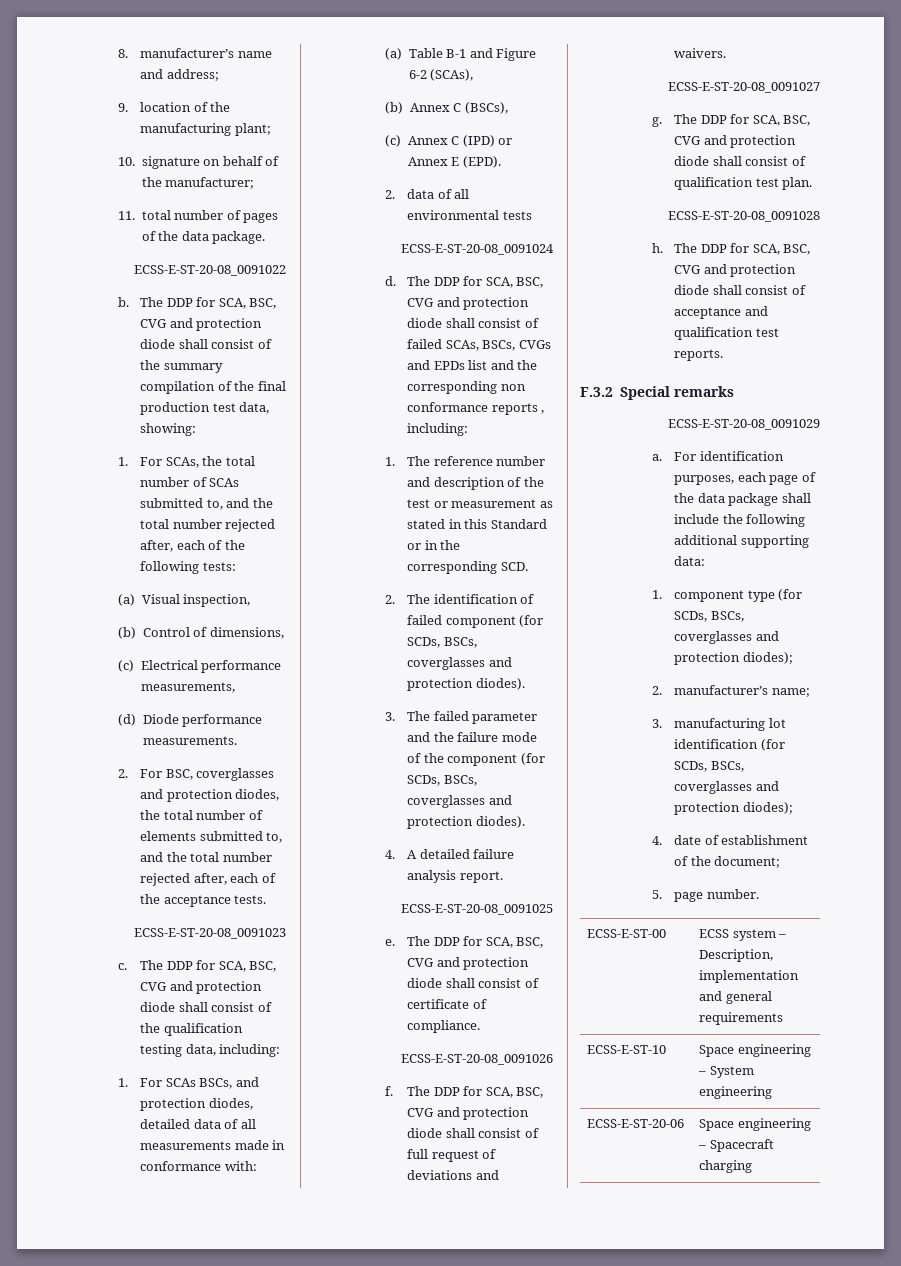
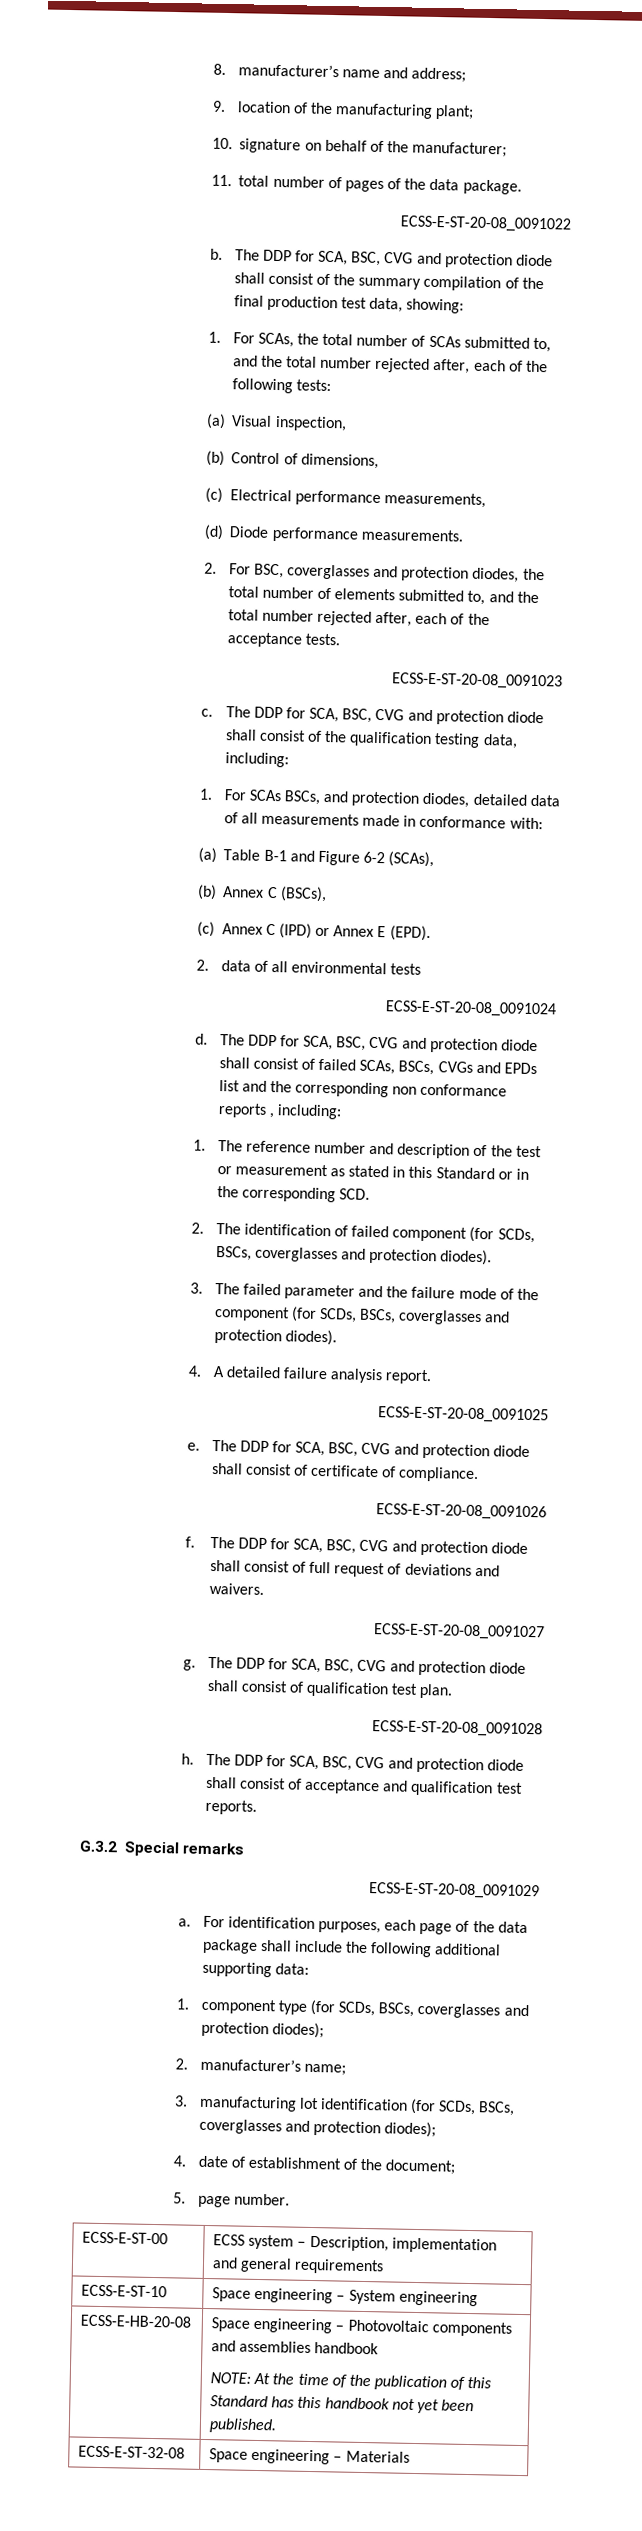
- F.3.2 Special remarks
+ G.3.2 Special remarks
- ECSS-E-ST-20-06 | Space engineering – Spacecraft charging
+ ECSS-E-HB-20-08 | Space engineering – Photovoltaic components and assemblies handbook
+ NOTE: At the time of the publication of this Standard has this handbook not yet been published.
+ ECSS-E-ST-32-08 | Space engineering – Materials

